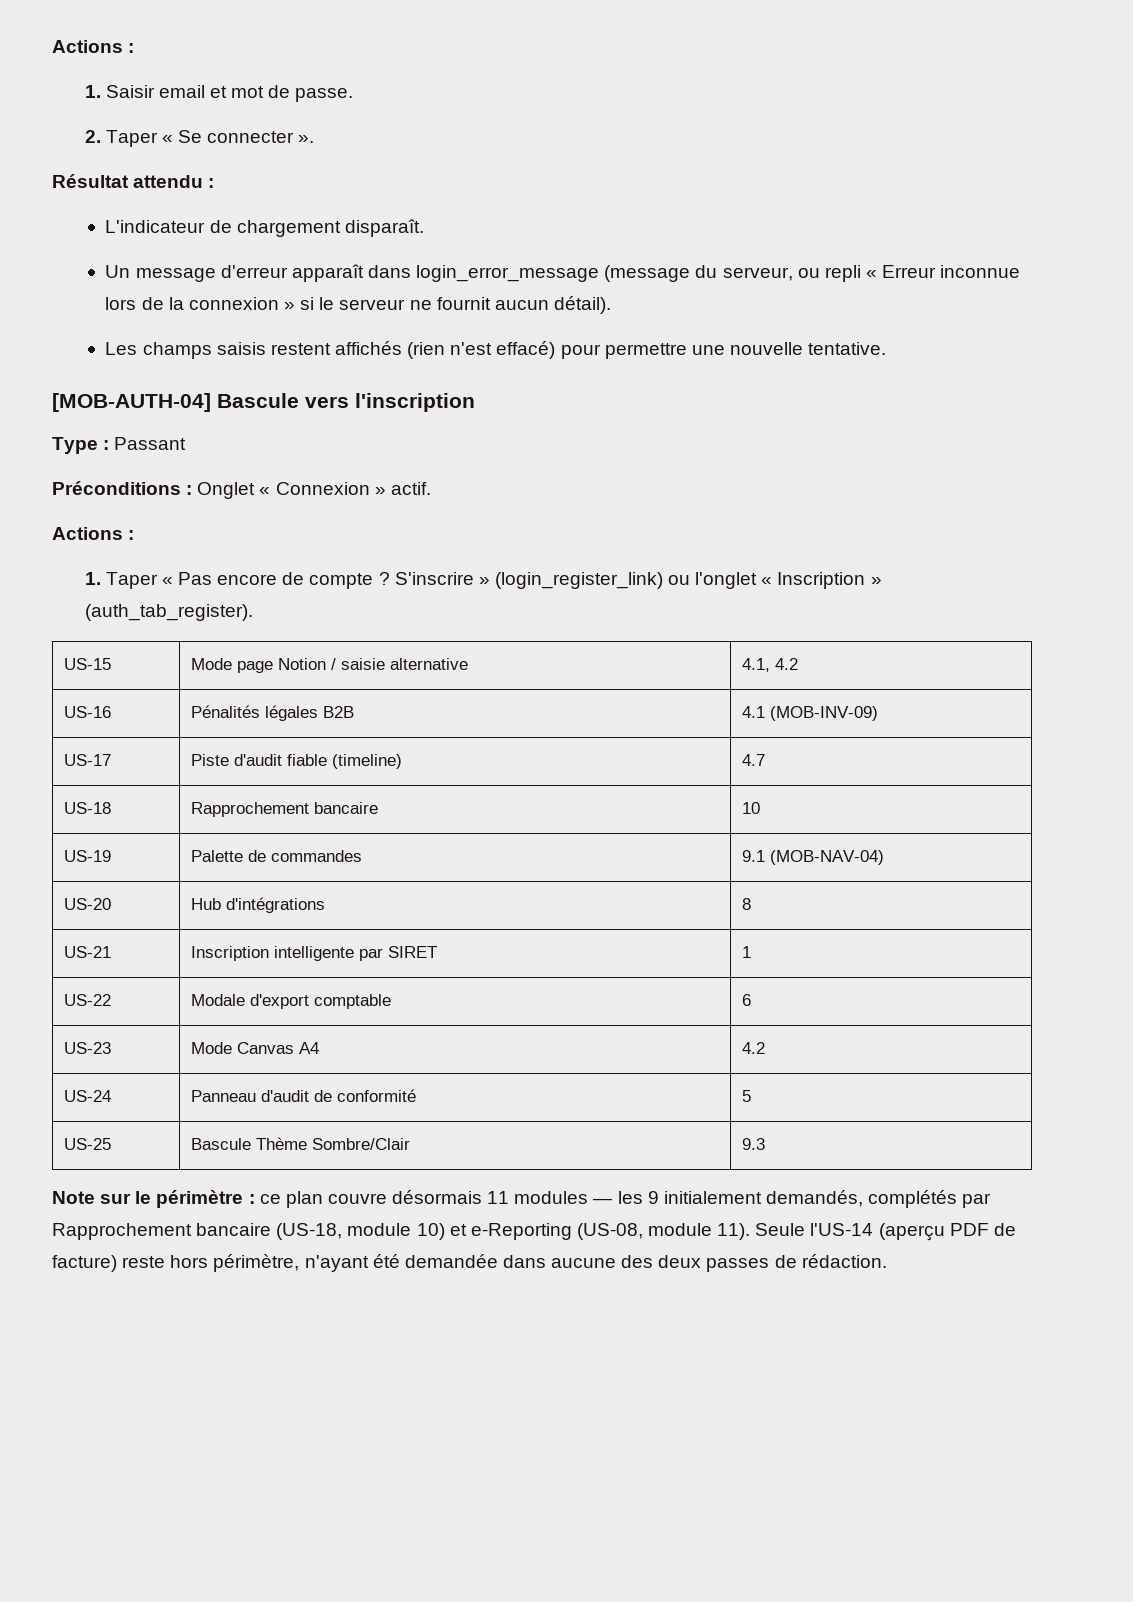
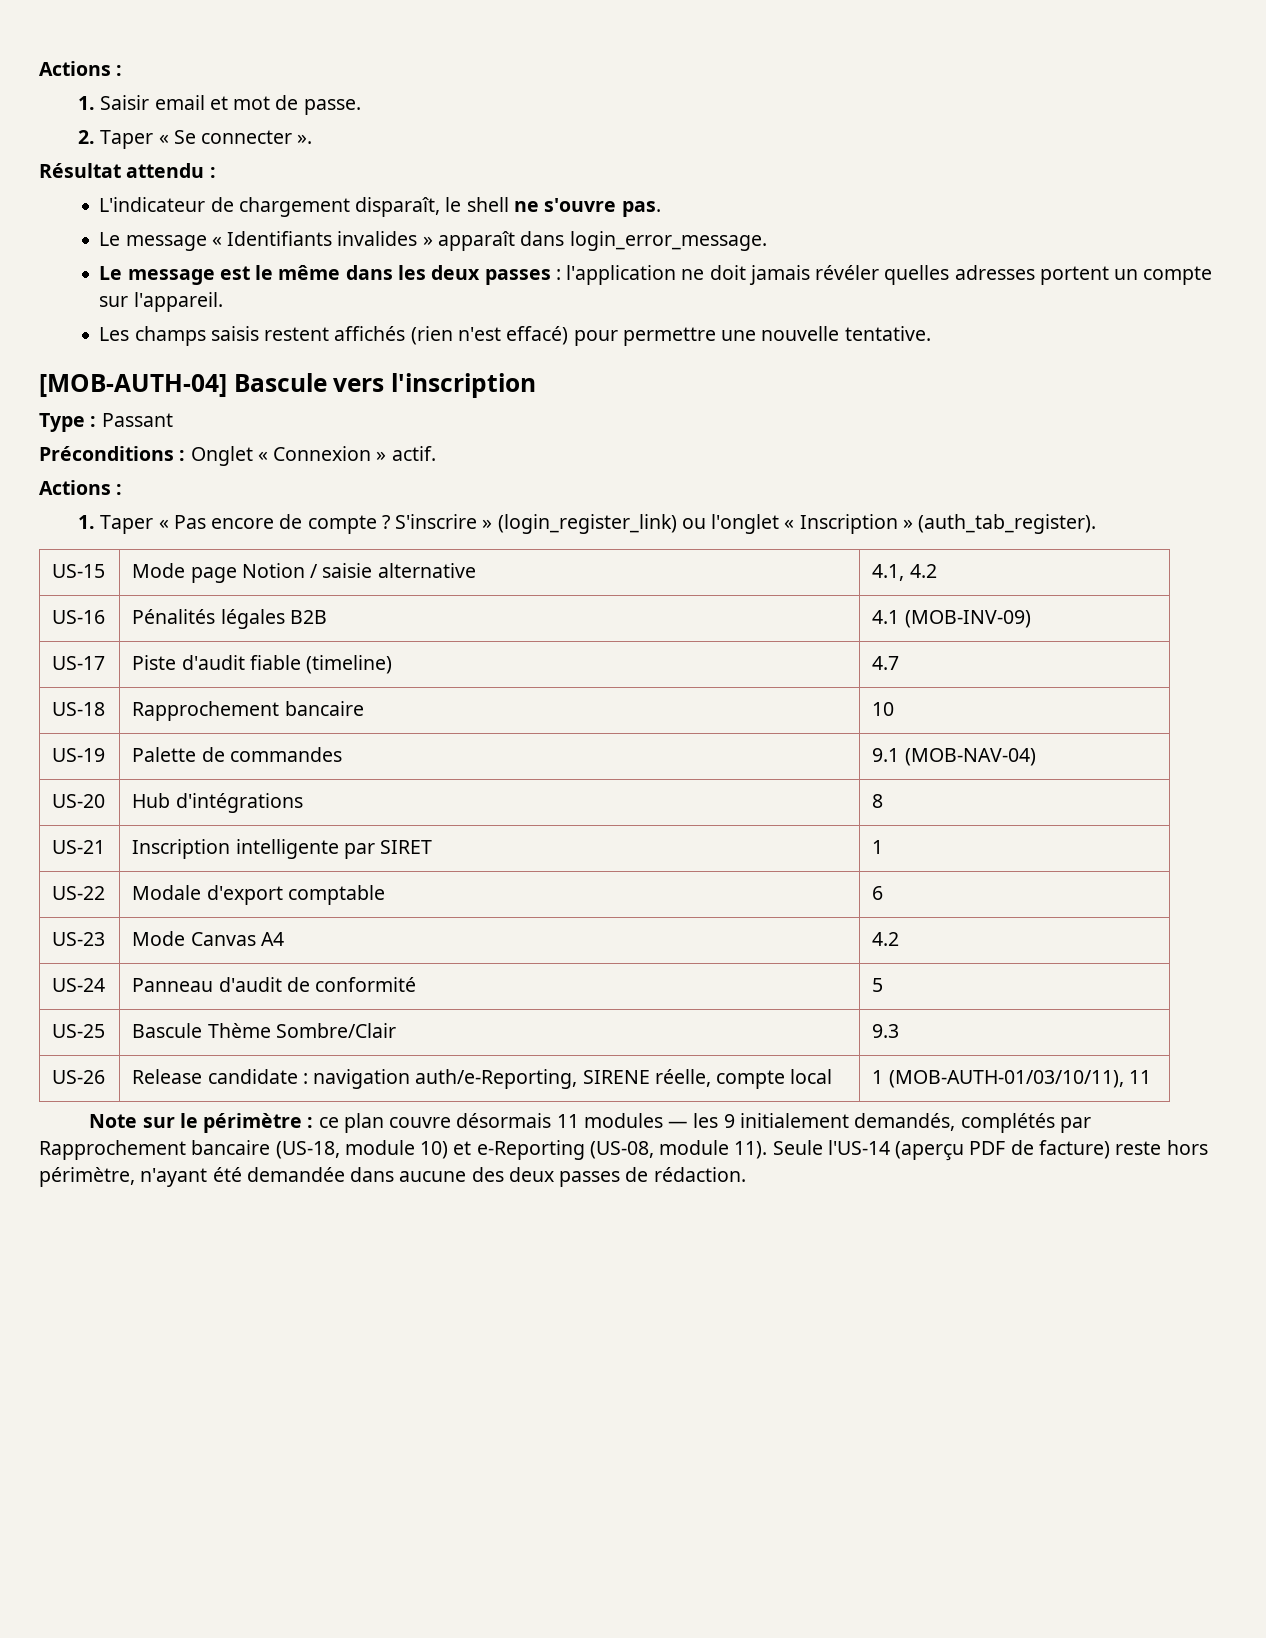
- L'indicateur de chargement disparaît.
- Un message d'erreur apparaît dans login_error_message (message du serveur, ou repli « Erreur inconnue lors de la connexion » si le serveur ne fournit aucun détail).
+ L'indicateur de chargement disparaît, le shell ne s'ouvre pas.
+ Le message « Identifiants invalides » apparaît dans login_error_message.
+ Le message est le même dans les deux passes : l'application ne doit jamais révéler quelles adresses portent un compte sur l'appareil.
+ US-26 | Release candidate : navigation auth/e-Reporting, SIRENE réelle, compte local | 1 (MOB-AUTH-01/03/10/11), 11

